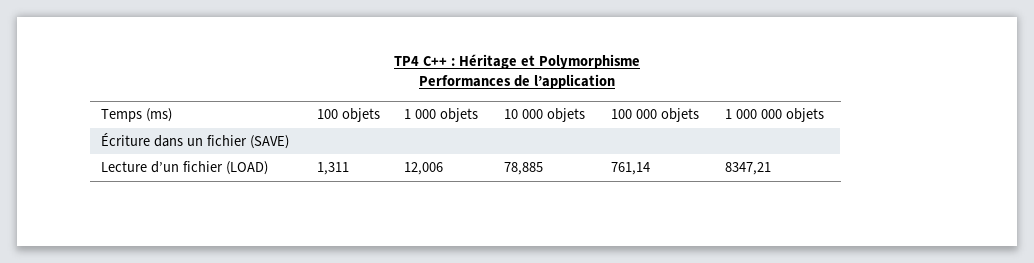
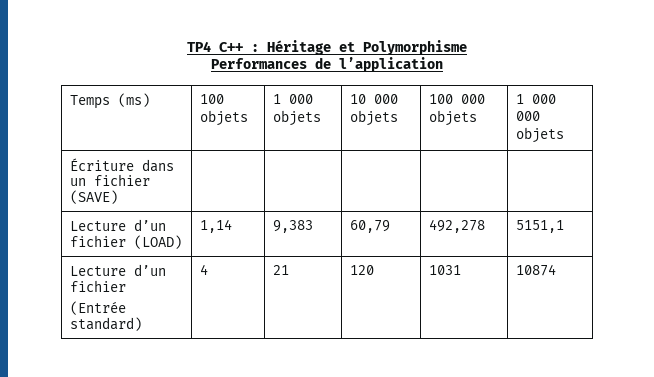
- Lecture d’un fichier (LOAD) | 1,311 | 12,006 | 78,885 | 761,14 | 8347,21
+ Lecture d’un fichier (LOAD) | 1,14 | 9,383 | 60,79 | 492,278 | 5151,1
+ Lecture d’un fichier
+ (Entrée standard) | 4 | 21 | 120 | 1031 | 10874

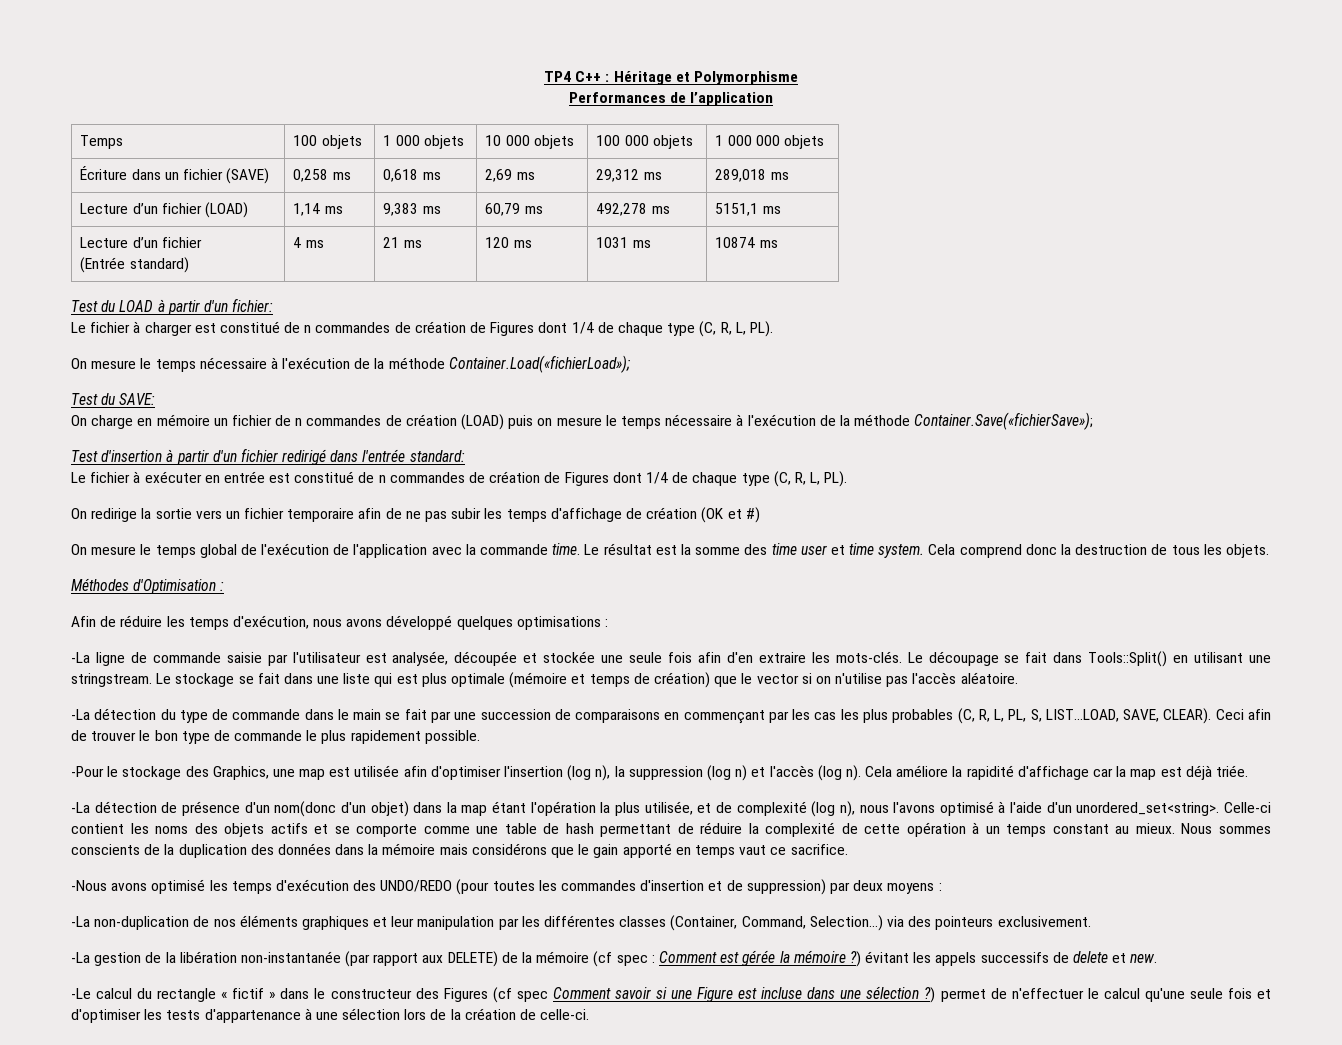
- Temps (ms) | 100 objets | 1 000 objets | 10 000 objets | 100 000 objets | 1 000 000 objets
+ Temps | 100 objets | 1 000 objets | 10 000 objets | 100 000 objets | 1 000 000 objets
- Écriture dans un fichier (SAVE) | | | | |
+ Écriture dans un fichier (SAVE) | 0,258 ms | 0,618 ms | 2,69 ms | 29,312 ms | 289,018 ms
- Lecture d’un fichier (LOAD) | 1,14 | 9,383 | 60,79 | 492,278 | 5151,1
+ Lecture d’un fichier (LOAD) | 1,14 ms | 9,383 ms | 60,79 ms | 492,278 ms | 5151,1 ms
  Lecture d’un fichier
- (Entrée standard) | 4 | 21 | 120 | 1031 | 10874
+ (Entrée standard) | 4 ms | 21 ms | 120 ms | 1031 ms | 10874 ms
+ Test du LOAD à partir d'un fichier:
+ Le fichier à charger est constitué de n commandes de création de Figures dont 1/4 de chaque type (C, R, L, PL).
+ On mesure le temps nécessaire à l'exécution de la méthode Container.Load(«fichierLoad»);
+ Test du SAVE:
+ On charge en mémoire un fichier de n commandes de création (LOAD) puis on mesure le temps nécessaire à l'exécution de la méthode Container.Save(«fichierSave»);
+ Test d'insertion à partir d'un fichier redirigé dans l'entrée standard:
+ Le fichier à exécuter en entrée est constitué de n commandes de création de Figures dont 1/4 de chaque type (C, R, L, PL).
+ On redirige la sortie vers un fichier temporaire afin de ne pas subir les temps d'affichage de création (OK et #)
+ On mesure le temps global de l'exécution de l'application avec la commande time. Le résultat est la somme des time user et time system. Cela comprend donc la destruction de tous les objets.
+ Méthodes d'Optimisation :
+ Afin de réduire les temps d'exécution, nous avons développé quelques optimisations :
+ -La ligne de commande saisie par l'utilisateur est analysée, découpée et stockée une seule fois afin d'en extraire les mots-clés. Le découpage se fait dans Tools::Split() en utilisant une stringstream. Le stockage se fait dans une liste qui est plus optimale (mémoire et temps de création) que le vector si on n'utilise pas l'accès aléatoire.
+ -La détection du type de commande dans le main se fait par une succession de comparaisons en commençant par les cas les plus probables (C, R, L, PL, S, LIST...LOAD, SAVE, CLEAR). Ceci afin de trouver le bon type de commande le plus rapidement possible.
+ -Pour le stockage des Graphics, une map est utilisée afin d'optimiser l'insertion (log n), la suppression (log n) et l'accès (log n). Cela améliore la rapidité d'affichage car la map est déjà triée.
+ -La détection de présence d'un nom(donc d'un objet) dans la map étant l'opération la plus utilisée, et de complexité (log n), nous l'avons optimisé à l'aide d'un unordered_set<string>. Celle-ci contient les noms des objets actifs et se comporte comme une table de hash permettant de réduire la complexité de cette opération à un temps constant au mieux. Nous sommes conscients de la duplication des données dans la mémoire mais considérons que le gain apporté en temps vaut ce sacrifice.
+ -Nous avons optimisé les temps d'exécution des UNDO/REDO (pour toutes les commandes d'insertion et de suppression) par deux moyens :
+ -La non-duplication de nos éléments graphiques et leur manipulation par les différentes classes (Container, Command, Selection...) via des pointeurs exclusivement.
+ -La gestion de la libération non-instantanée (par rapport aux DELETE) de la mémoire (cf spec : Comment est gérée la mémoire ?) évitant les appels successifs de delete et new.
+ -Le calcul du rectangle « fictif » dans le constructeur des Figures (cf spec Comment savoir si une Figure est incluse dans une sélection ?) permet de n'effectuer le calcul qu'une seule fois et d'optimiser les tests d'appartenance à une sélection lors de la création de celle-ci.

